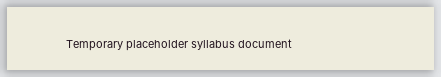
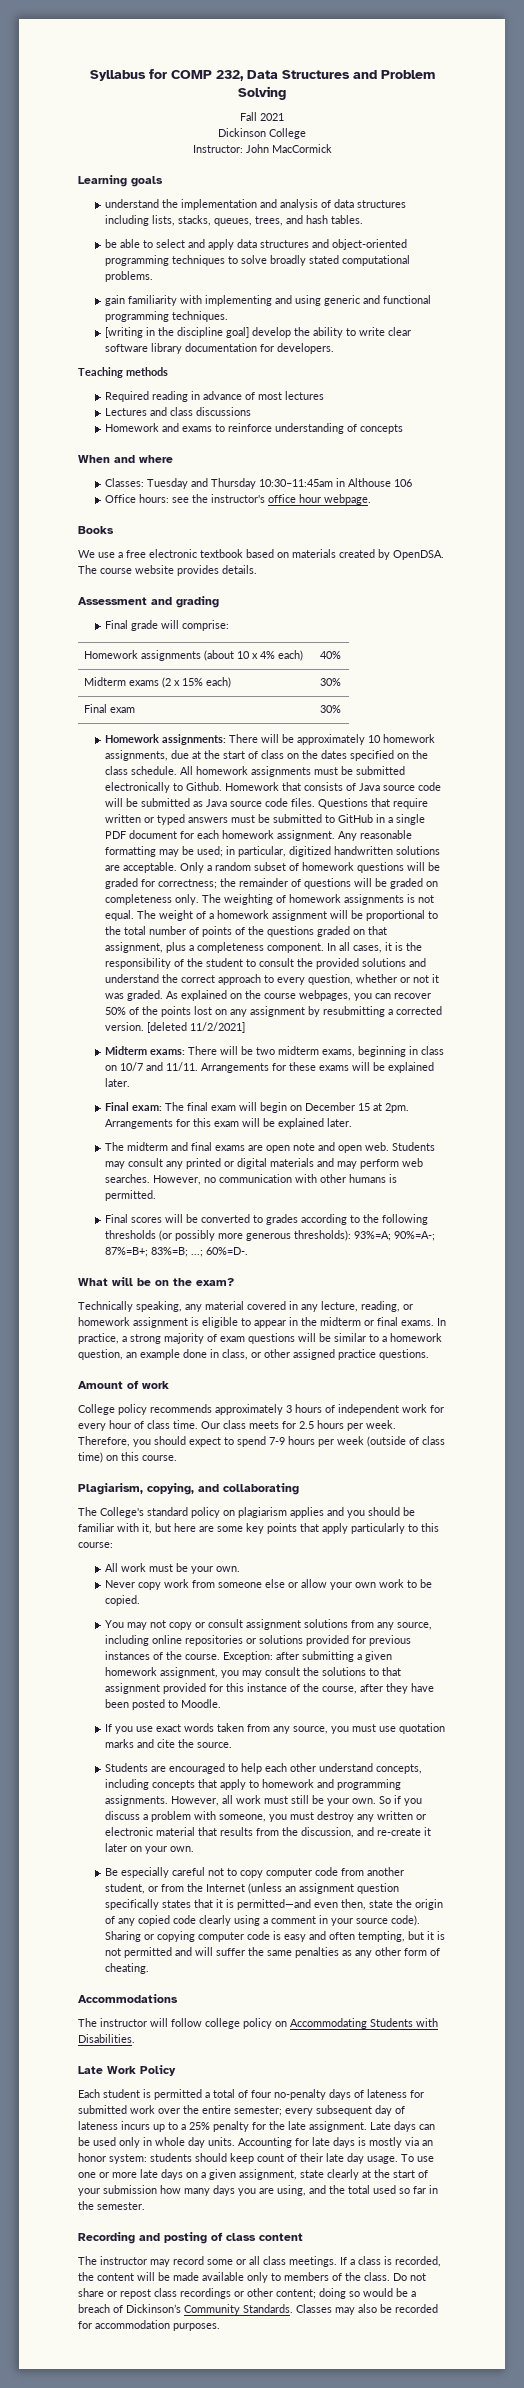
- Temporary placeholder syllabus document
+ Syllabus for COMP 232, Data Structures and Problem Solving
+ Fall 2021
+ Dickinson College
+ Instructor: John MacCormick
+ Learning goals
+ understand the implementation and analysis of data structures including lists, stacks, queues, trees, and hash tables.
+ be able to select and apply data structures and object-oriented programming techniques to solve broadly stated computational problems.
+ gain familiarity with implementing and using generic and functional programming techniques.
+ [writing in the discipline goal] develop the ability to write clear software library documentation for developers.
+ Teaching methods
+ Required reading in advance of most lectures
+ Lectures and class discussions
+ Homework and exams to reinforce understanding of concepts
+ When and where
+ Classes: Tuesday and Thursday 10:30–11:45am in Althouse 106
+ Office hours: see the instructor's office hour webpage.
+ Books
+ We use a free electronic textbook based on materials created by OpenDSA. The course website provides details.
+ Assessment and grading
+ Final grade will comprise:
+ Homework assignments (about 10 x 4% each) | 40%
+ Midterm exams (2 x 15% each) | 30%
+ Final exam | 30%
+ Homework assignments: There will be approximately 10 homework assignments, due at the start of class on the dates specified on the class schedule. All homework assignments must be submitted electronically to Github. Homework that consists of Java source code will be submitted as Java source code files. Questions that require written or typed answers must be submitted to GitHub in a single PDF document for each homework assignment. Any reasonable formatting may be used; in particular, digitized handwritten solutions are acceptable. Only a random subset of homework questions will be graded for correctness; the remainder of questions will be graded on completeness only. The weighting of homework assignments is not equal. The weight of a homework assignment will be proportional to the total number of points of the questions graded on that assignment, plus a completeness component. In all cases, it is the responsibility of the student to consult the provided solutions and understand the correct approach to every question, whether or not it was graded. As explained on the course webpages, you can recover 50% of the points lost on any assignment by resubmitting a corrected version. [deleted 11/2/2021]
+ Midterm exams: There will be two midterm exams, beginning in class on 10/7 and 11/11. Arrangements for these exams will be explained later.
+ Final exam: The final exam will begin on December 15 at 2pm. Arrangements for this exam will be explained later.
+ The midterm and final exams are open note and open web. Students may consult any printed or digital materials and may perform web searches. However, no communication with other humans is permitted.
+ Final scores will be converted to grades according to the following thresholds (or possibly more generous thresholds): 93%=A; 90%=A-; 87%=B+; 83%=B; ...; 60%=D-.
+ What will be on the exam?
+ Technically speaking, any material covered in any lecture, reading, or homework assignment is eligible to appear in the midterm or final exams. In practice, a strong majority of exam questions will be similar to a homework question, an example done in class, or other assigned practice questions.
+ Amount of work
+ College policy recommends approximately 3 hours of independent work for every hour of class time. Our class meets for 2.5 hours per week. Therefore, you should expect to spend 7-9 hours per week (outside of class time) on this course.
+ Plagiarism, copying, and collaborating
+ The College's standard policy on plagiarism applies and you should be familiar with it, but here are some key points that apply particularly to this course:
+ All work must be your own.
+ Never copy work from someone else or allow your own work to be copied.
+ You may not copy or consult assignment solutions from any source, including online repositories or solutions provided for previous instances of the course. Exception: after submitting a given homework assignment, you may consult the solutions to that assignment provided for this instance of the course, after they have been posted to Moodle.
+ If you use exact words taken from any source, you must use quotation marks and cite the source.
+ Students are encouraged to help each other understand concepts, including concepts that apply to homework and programming assignments. However, all work must still be your own. So if you discuss a problem with someone, you must destroy any written or electronic material that results from the discussion, and re-create it later on your own.
+ Be especially careful not to copy computer code from another student, or from the Internet (unless an assignment question specifically states that it is permitted—and even then, state the origin of any copied code clearly using a comment in your source code). Sharing or copying computer code is easy and often tempting, but it is not permitted and will suffer the same penalties as any other form of cheating.
+ Accommodations
+ The instructor will follow college policy on Accommodating Students with Disabilities.
+ Late Work Policy
+ Each student is permitted a total of four no-penalty days of lateness for submitted work over the entire semester; every subsequent day of lateness incurs up to a 25% penalty for the late assignment. Late days can be used only in whole day units. Accounting for late days is mostly via an honor system: students should keep count of their late day usage. To use one or more late days on a given assignment, state clearly at the start of your submission how many days you are using, and the total used so far in the semester.
+ Recording and posting of class content
+ The instructor may record some or all class meetings. If a class is recorded, the content will be made available only to members of the class. Do not share or repost class recordings or other content; doing so would be a breach of Dickinson’s Community Standards. Classes may also be recorded for accommodation purposes.

